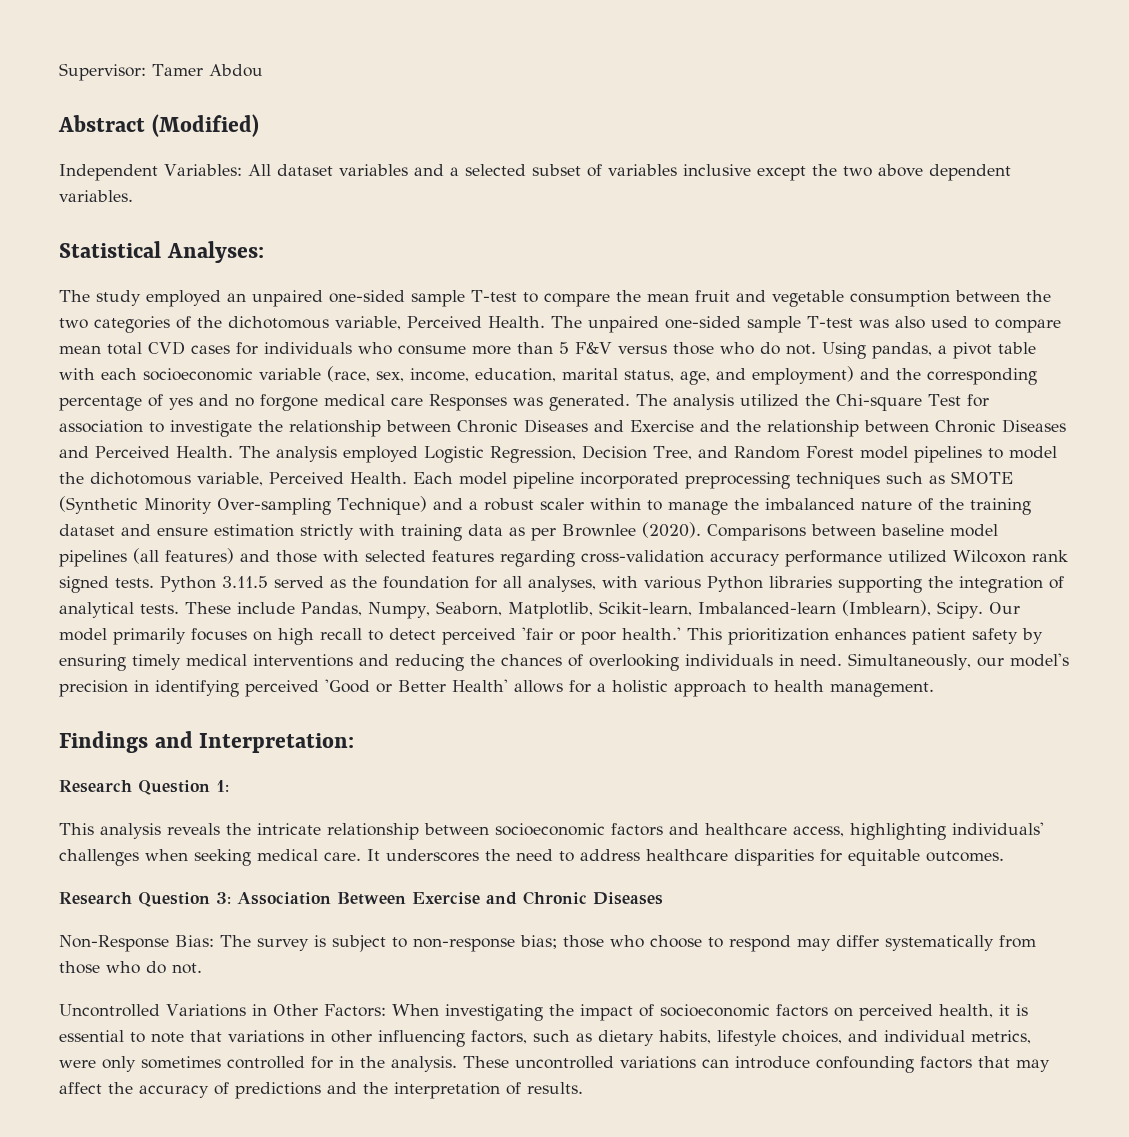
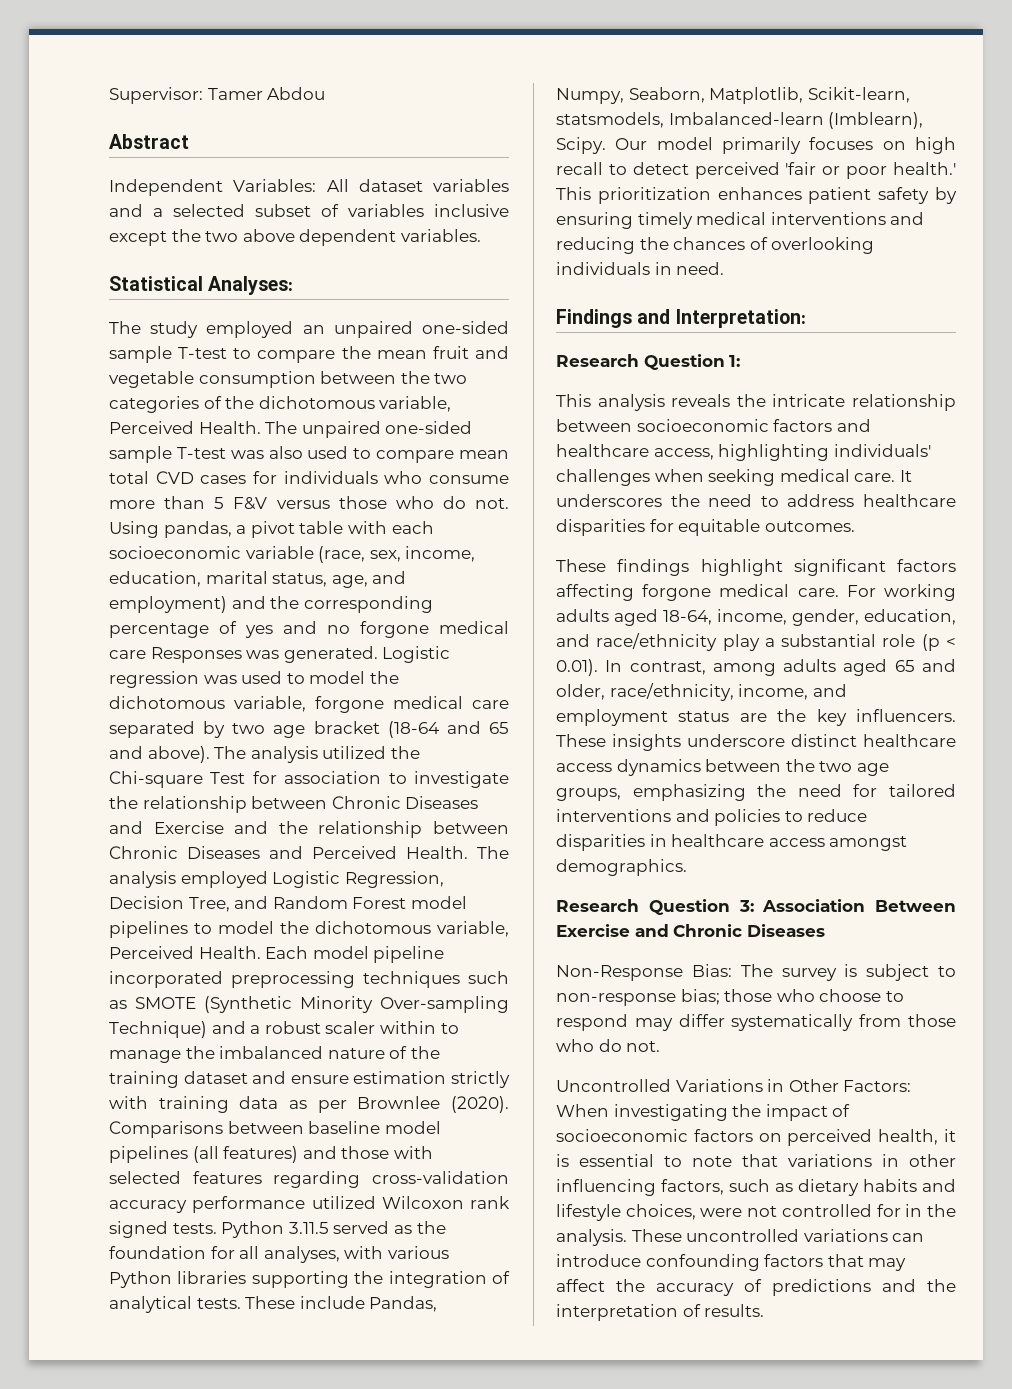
- Abstract (Modified)
+ Abstract
+ Logistic regression was used to model the dichotomous variable, forgone medical care separated by two age bracket (18-64 and 65 and above).
- These include Pandas, Numpy, Seaborn, Matplotlib, Scikit-learn, Imbalanced-learn (Imblearn), Scipy.
+ These include Pandas, Numpy, Seaborn, Matplotlib, Scikit-learn, statsmodels, Imbalanced-learn (Imblearn), Scipy.
- Simultaneously, our model's precision in identifying perceived 'Good or Better Health' allows for a holistic approach to health management.
+ These findings highlight significant factors affecting forgone medical care. For working adults aged 18-64, income, gender, education, and race/ethnicity play a substantial role (p < 0.01). In contrast, among adults aged 65 and older, race/ethnicity, income, and employment status are the key influencers. These insights underscore distinct healthcare access dynamics between the two age groups, emphasizing the need for tailored interventions and policies to reduce disparities in healthcare access amongst demographics.
- Uncontrolled Variations in Other Factors: When investigating the impact of socioeconomic factors on perceived health, it is essential to note that variations in other influencing factors, such as dietary habits, lifestyle choices, and individual metrics, were only sometimes controlled for in the analysis.
+ Uncontrolled Variations in Other Factors: When investigating the impact of socioeconomic factors on perceived health, it is essential to note that variations in other influencing factors, such as dietary habits and lifestyle choices, were not controlled for in the analysis.

